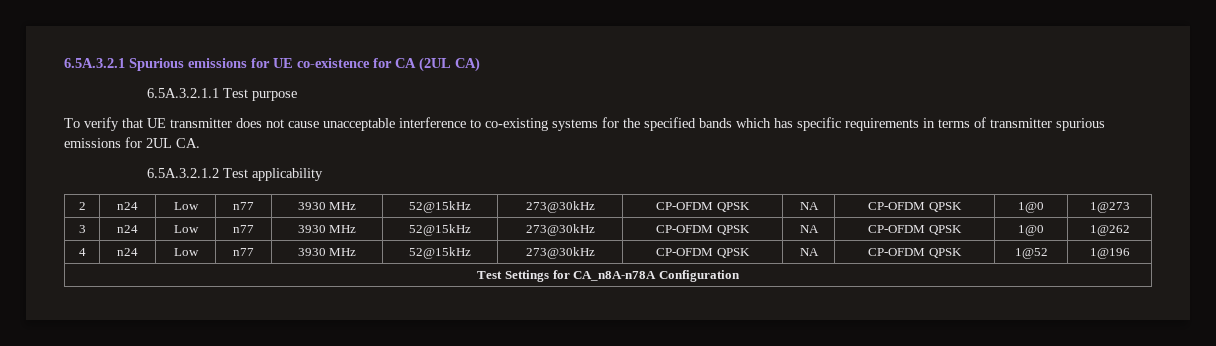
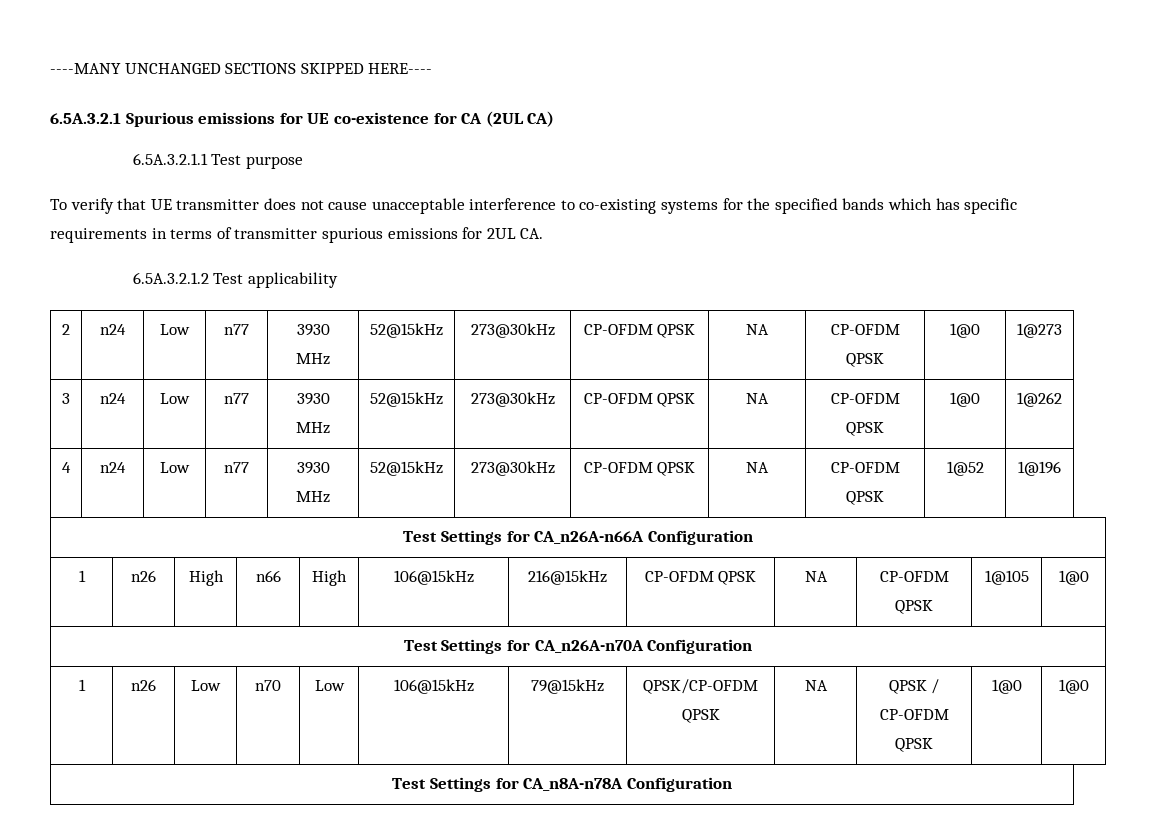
+ ----MANY UNCHANGED SECTIONS SKIPPED HERE----
+ Test Settings for CA_n26A-n66A Configuration
+ 1 | n26 | High | n66 | High | 106@15kHz | 216@15kHz | CP-OFDM QPSK | NA | CP-OFDM QPSK | 1@105 | 1@0
+ Test Settings for CA_n26A-n70A Configuration
+ 1 | n26 | Low | n70 | Low | 106@15kHz | 79@15kHz | QPSK/CP-OFDM QPSK | NA | QPSK / CP-OFDM QPSK | 1@0 | 1@0

